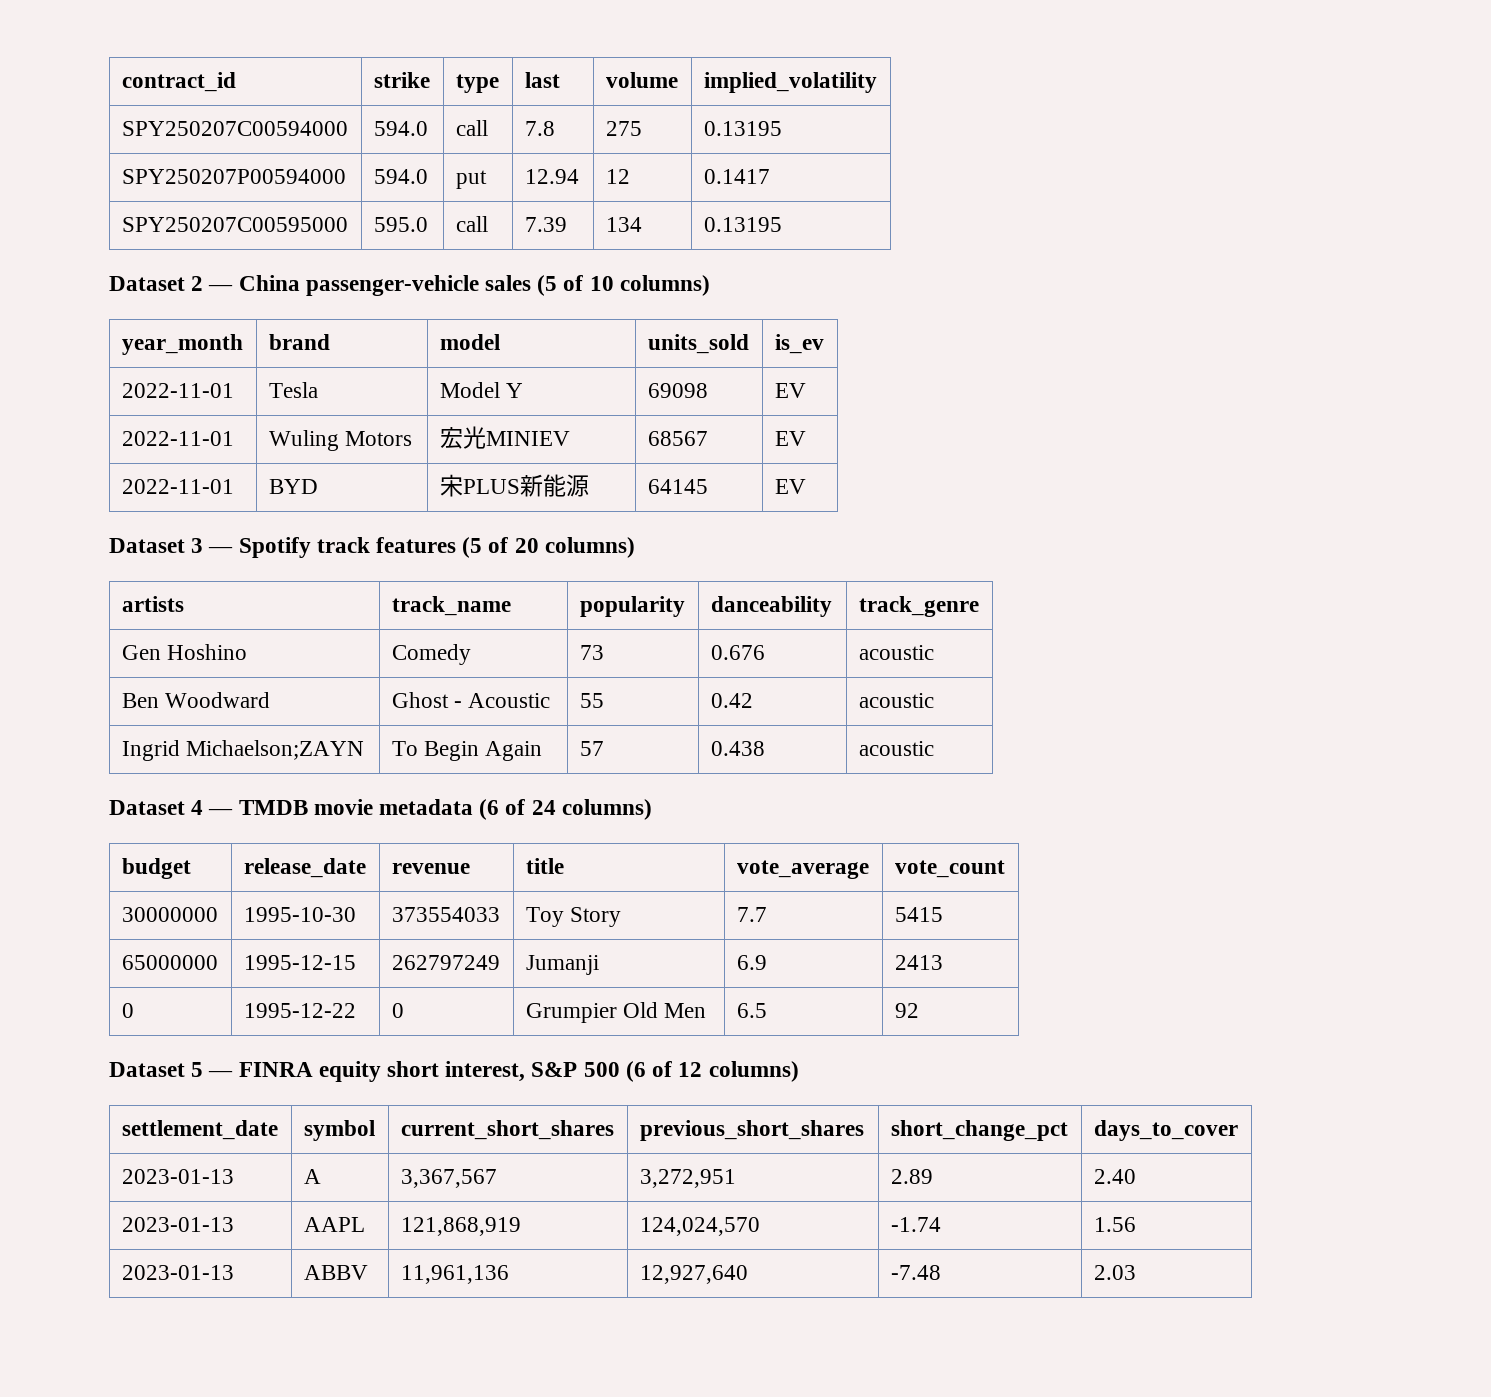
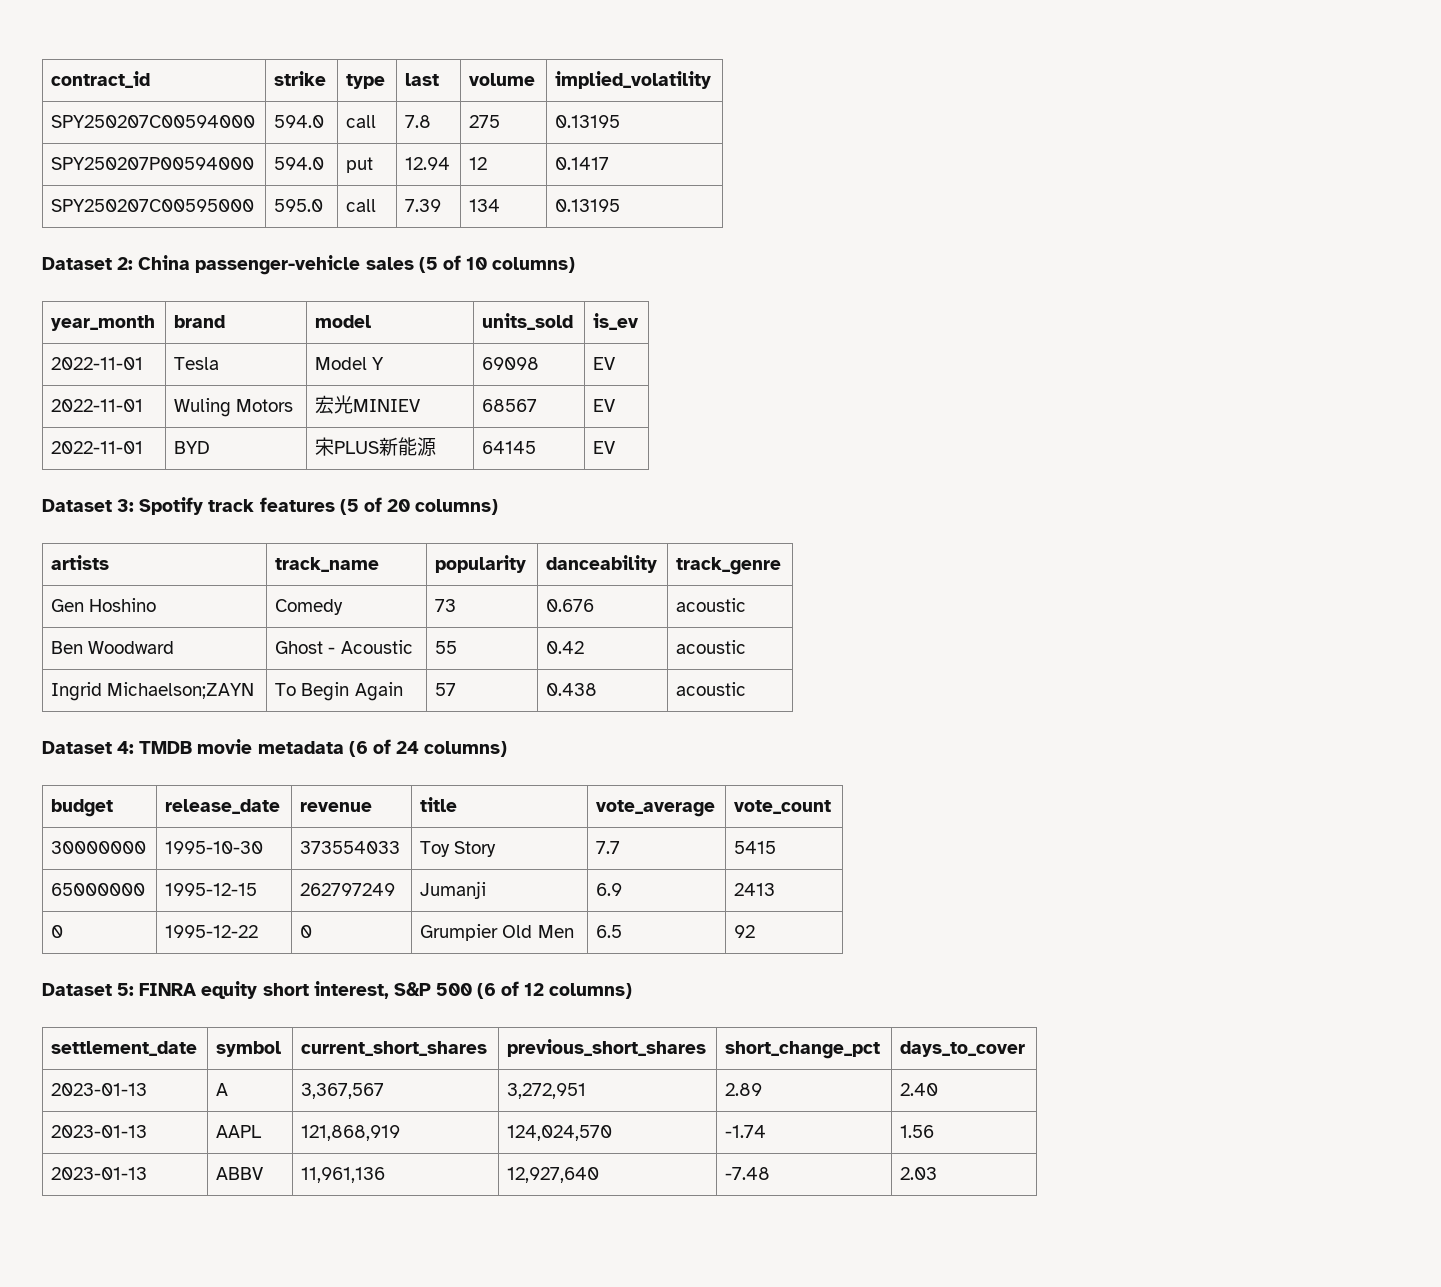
- Dataset 2 — China passenger-vehicle sales (5 of 10 columns)
+ Dataset 2: China passenger-vehicle sales (5 of 10 columns)
- Dataset 3 — Spotify track features (5 of 20 columns)
+ Dataset 3: Spotify track features (5 of 20 columns)
- Dataset 4 — TMDB movie metadata (6 of 24 columns)
+ Dataset 4: TMDB movie metadata (6 of 24 columns)
- Dataset 5 — FINRA equity short interest, S&P 500 (6 of 12 columns)
+ Dataset 5: FINRA equity short interest, S&P 500 (6 of 12 columns)

